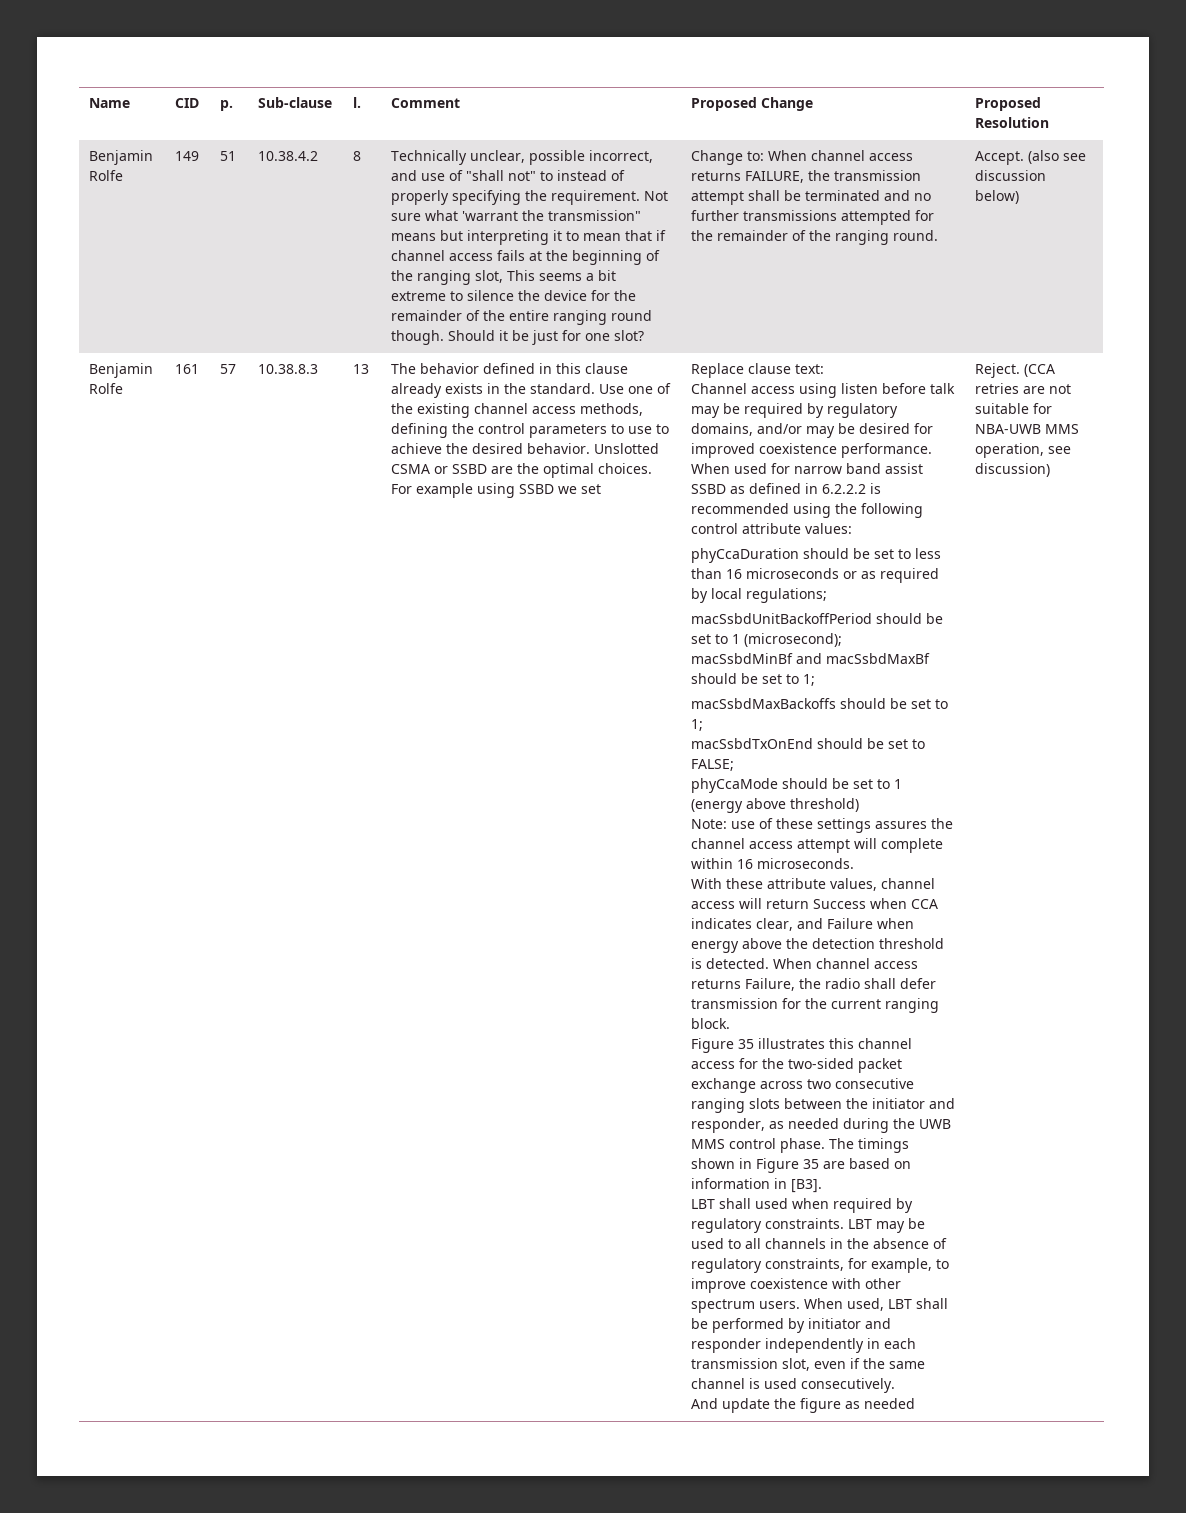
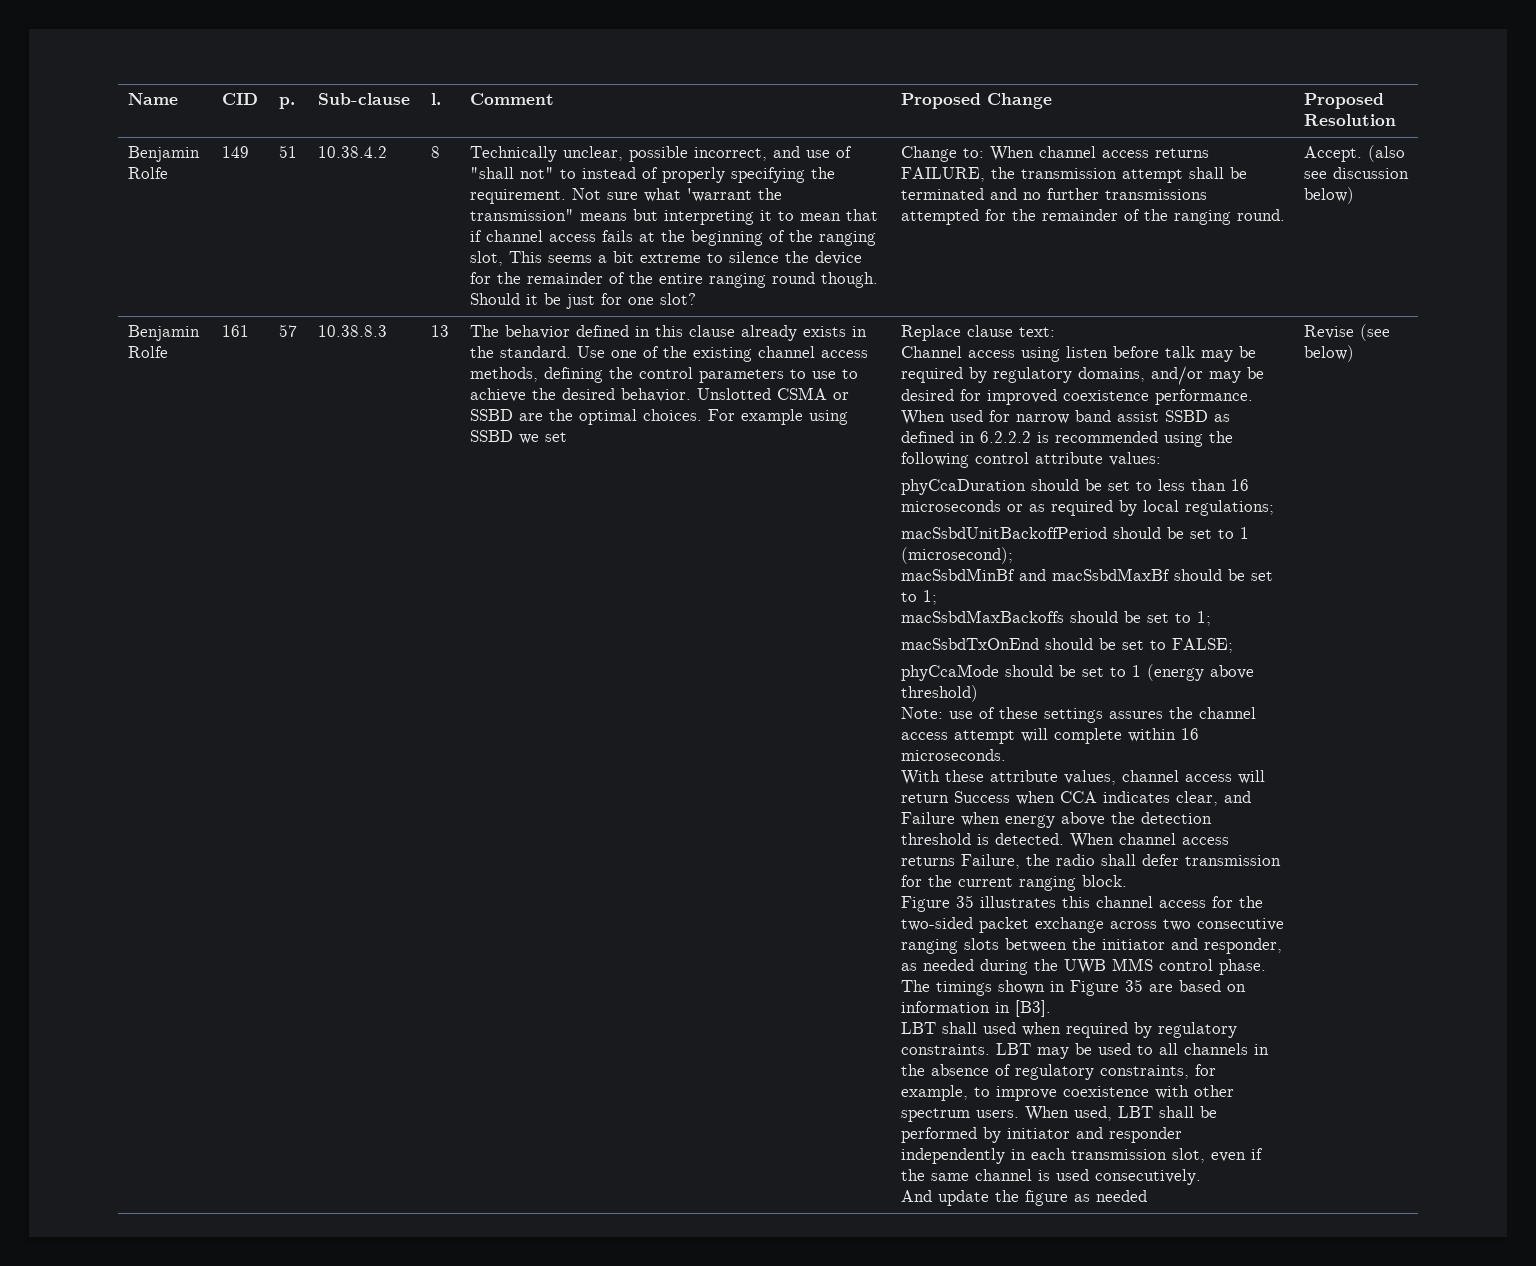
- Reject. (CCA retries are not suitable for NBA-UWB MMS operation, see discussion)
+ Revise (see below)

